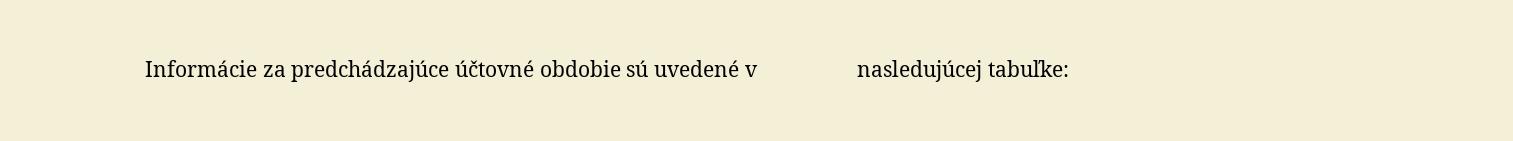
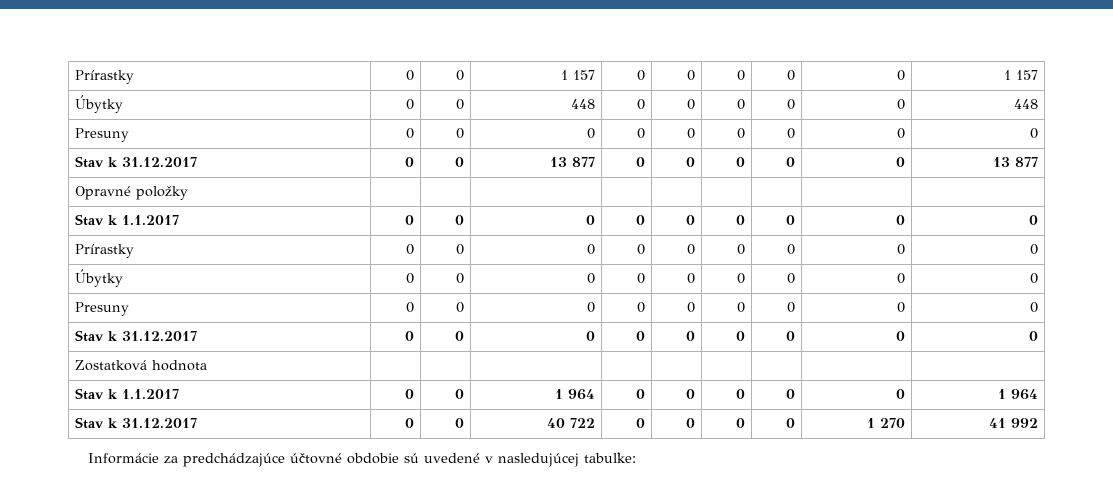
+ Prírastky | 0 | 0 | 1 157 | 0 | 0 | 0 | 0 | 0 | 1 157
+ Úbytky | 0 | 0 | 448 | 0 | 0 | 0 | 0 | 0 | 448
+ Presuny | 0 | 0 | 0 | 0 | 0 | 0 | 0 | 0 | 0
+ Stav k 31.12.2017 | 0 | 0 | 13 877 | 0 | 0 | 0 | 0 | 0 | 13 877
+ Opravné položky | | | | | | | | |
+ Stav k 1.1.2017 | 0 | 0 | 0 | 0 | 0 | 0 | 0 | 0 | 0
+ Prírastky | 0 | 0 | 0 | 0 | 0 | 0 | 0 | 0 | 0
+ Úbytky | 0 | 0 | 0 | 0 | 0 | 0 | 0 | 0 | 0
+ Presuny | 0 | 0 | 0 | 0 | 0 | 0 | 0 | 0 | 0
+ Stav k 31.12.2017 | 0 | 0 | 0 | 0 | 0 | 0 | 0 | 0 | 0
+ Zostatková hodnota | | | | | | | | |
+ Stav k 1.1.2017 | 0 | 0 | 1 964 | 0 | 0 | 0 | 0 | 0 | 1 964
+ Stav k 31.12.2017 | 0 | 0 | 40 722 | 0 | 0 | 0 | 0 | 1 270 | 41 992

